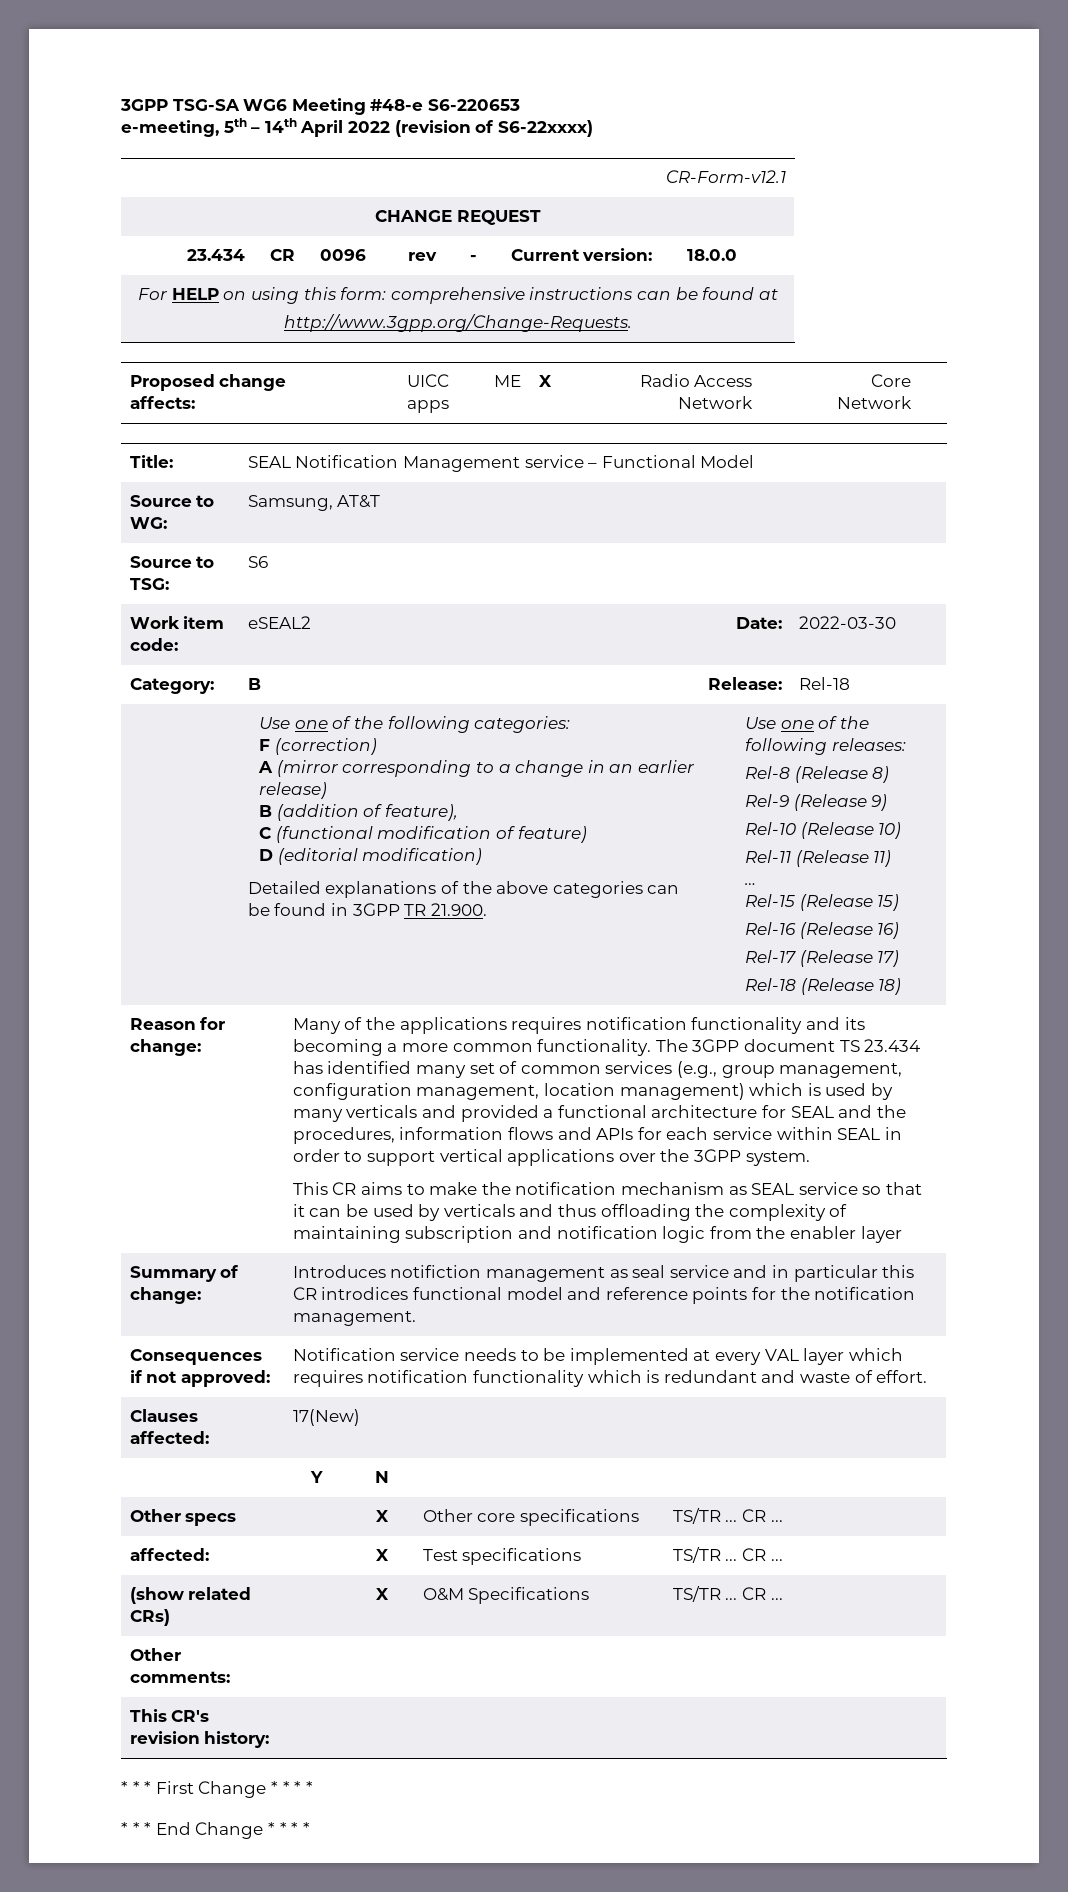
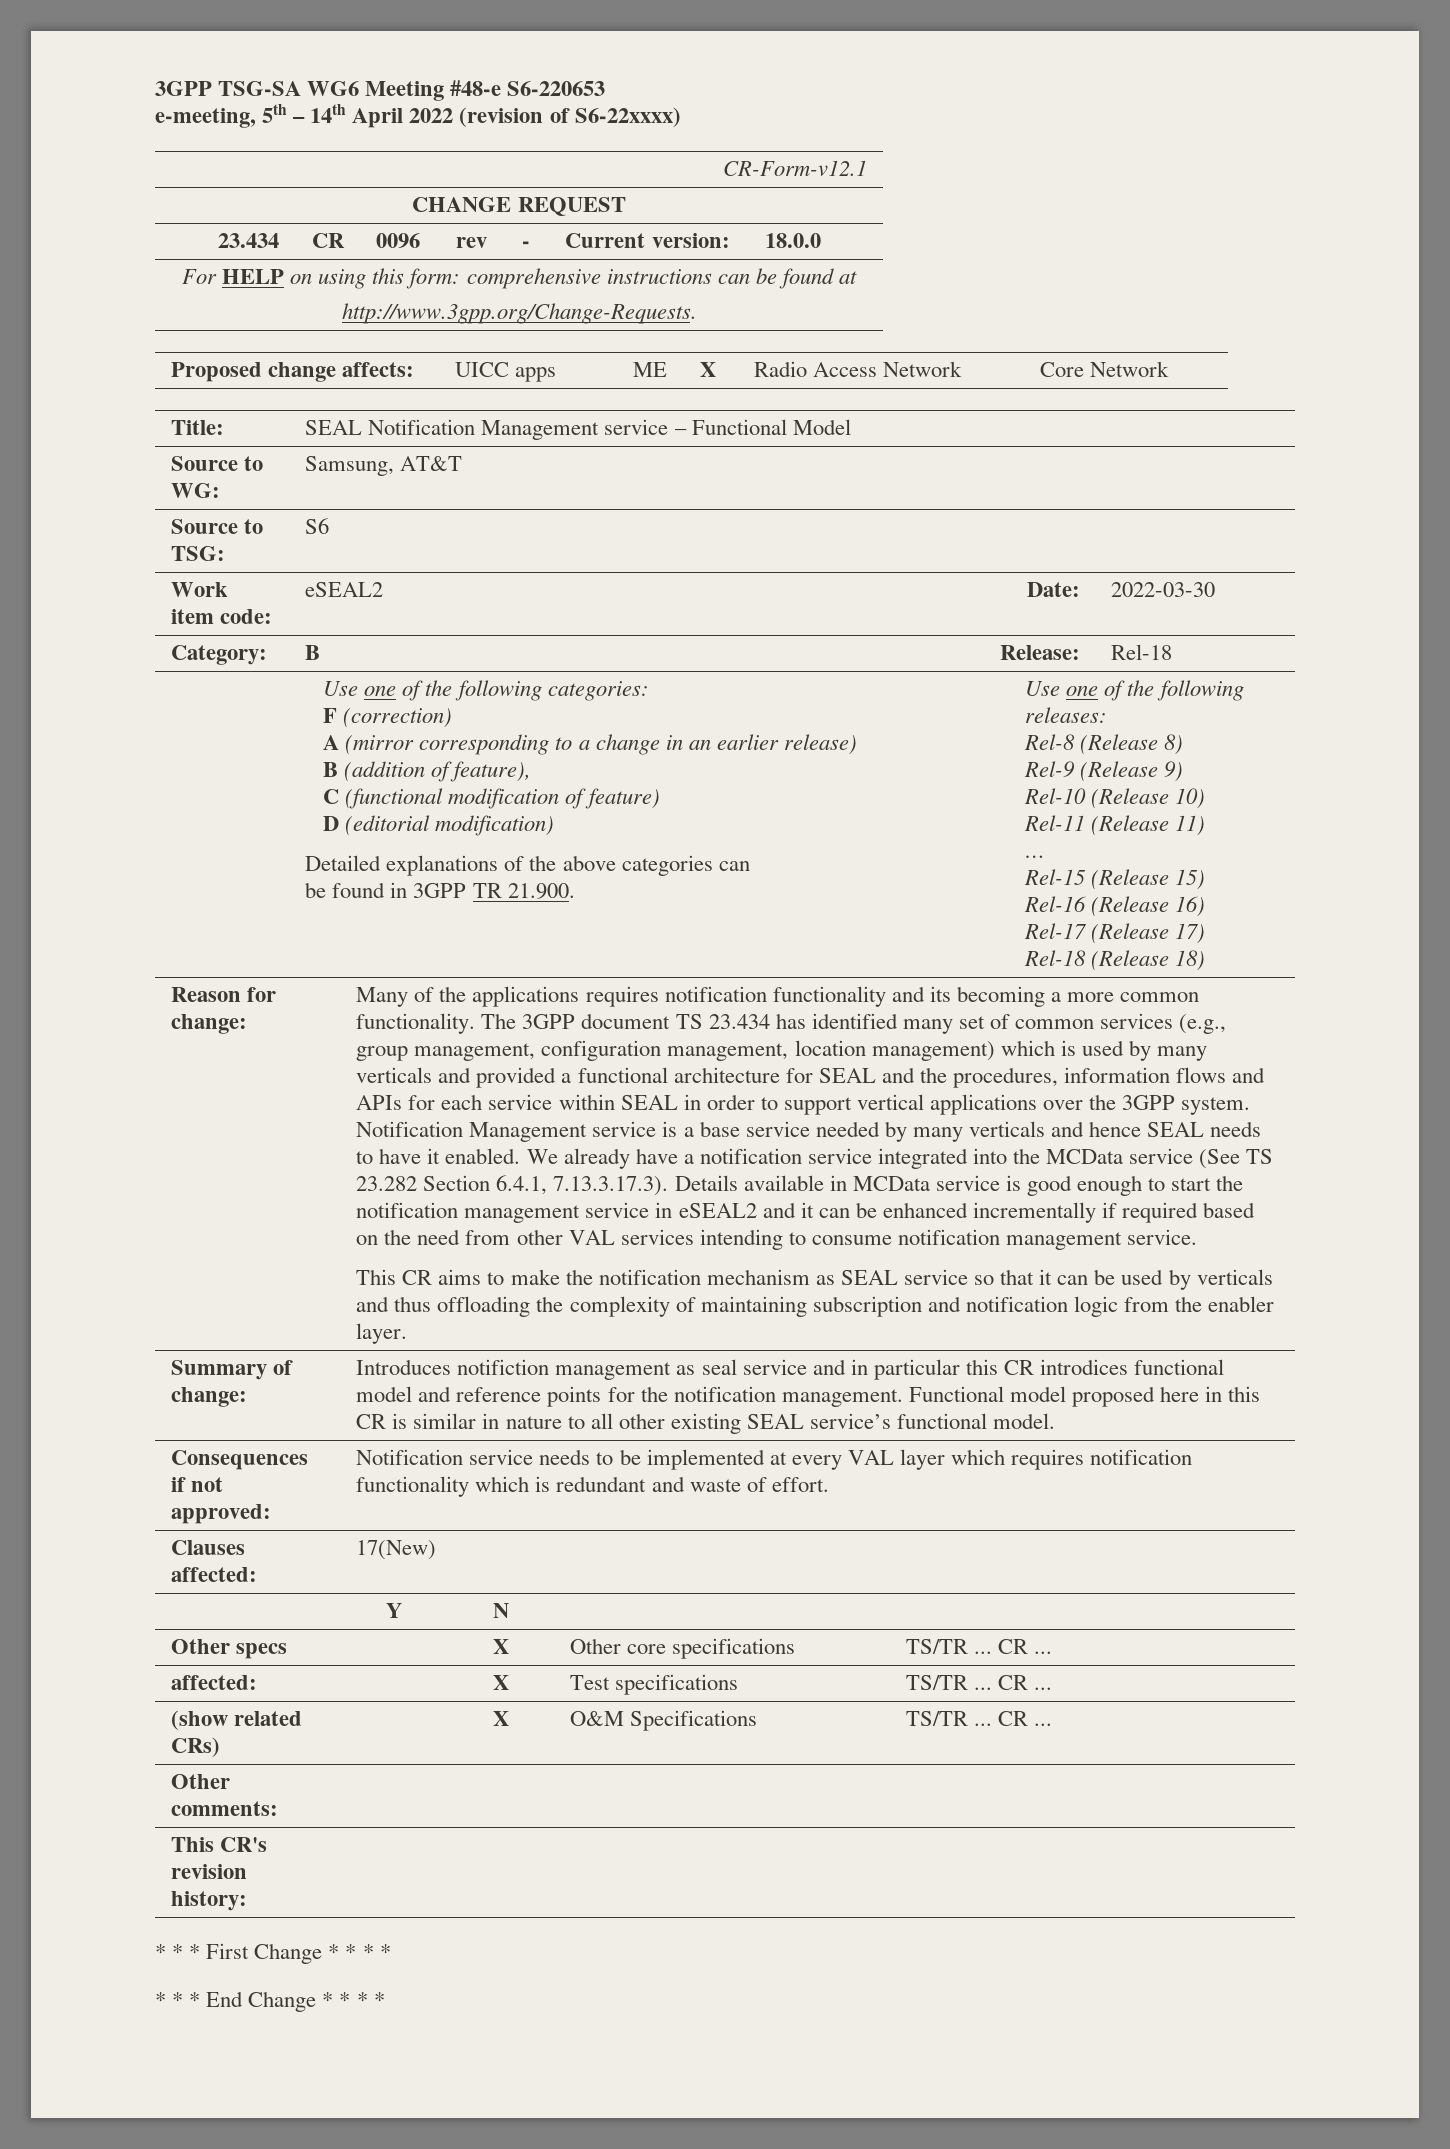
+ Notification Management service is a base service needed by many verticals and hence SEAL needs to have it enabled. We already have a notification service integrated into the MCData service (See TS 23.282 Section 6.4.1, 7.13.3.17.3). Details available in MCData service is good enough to start the notification management service in eSEAL2 and it can be enhanced incrementally if required based on the need from other VAL services intending to consume notification management service.
- This CR aims to make the notification mechanism as SEAL service so that it can be used by verticals and thus offloading the complexity of maintaining subscription and notification logic from the enabler layer
+ This CR aims to make the notification mechanism as SEAL service so that it can be used by verticals and thus offloading the complexity of maintaining subscription and notification logic from the enabler layer.
+ Functional model proposed here in this CR is similar in nature to all other existing SEAL service’s functional model.

